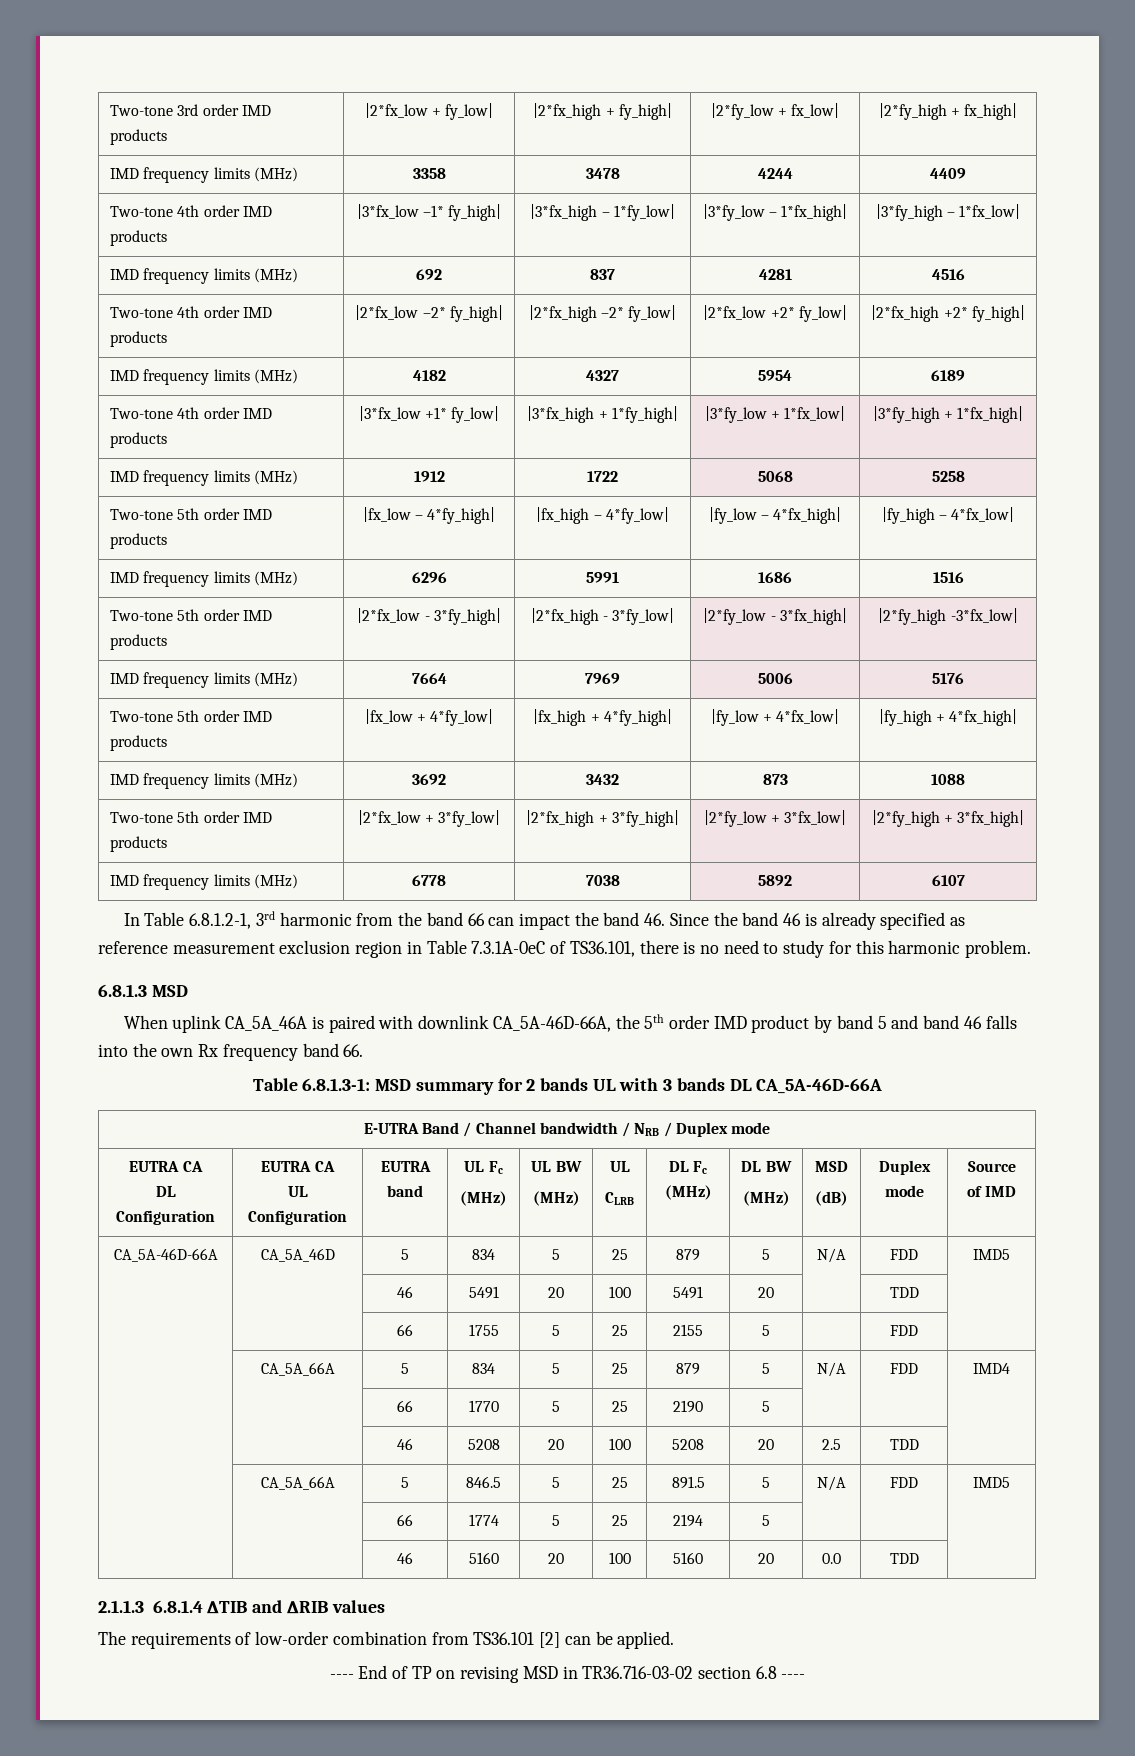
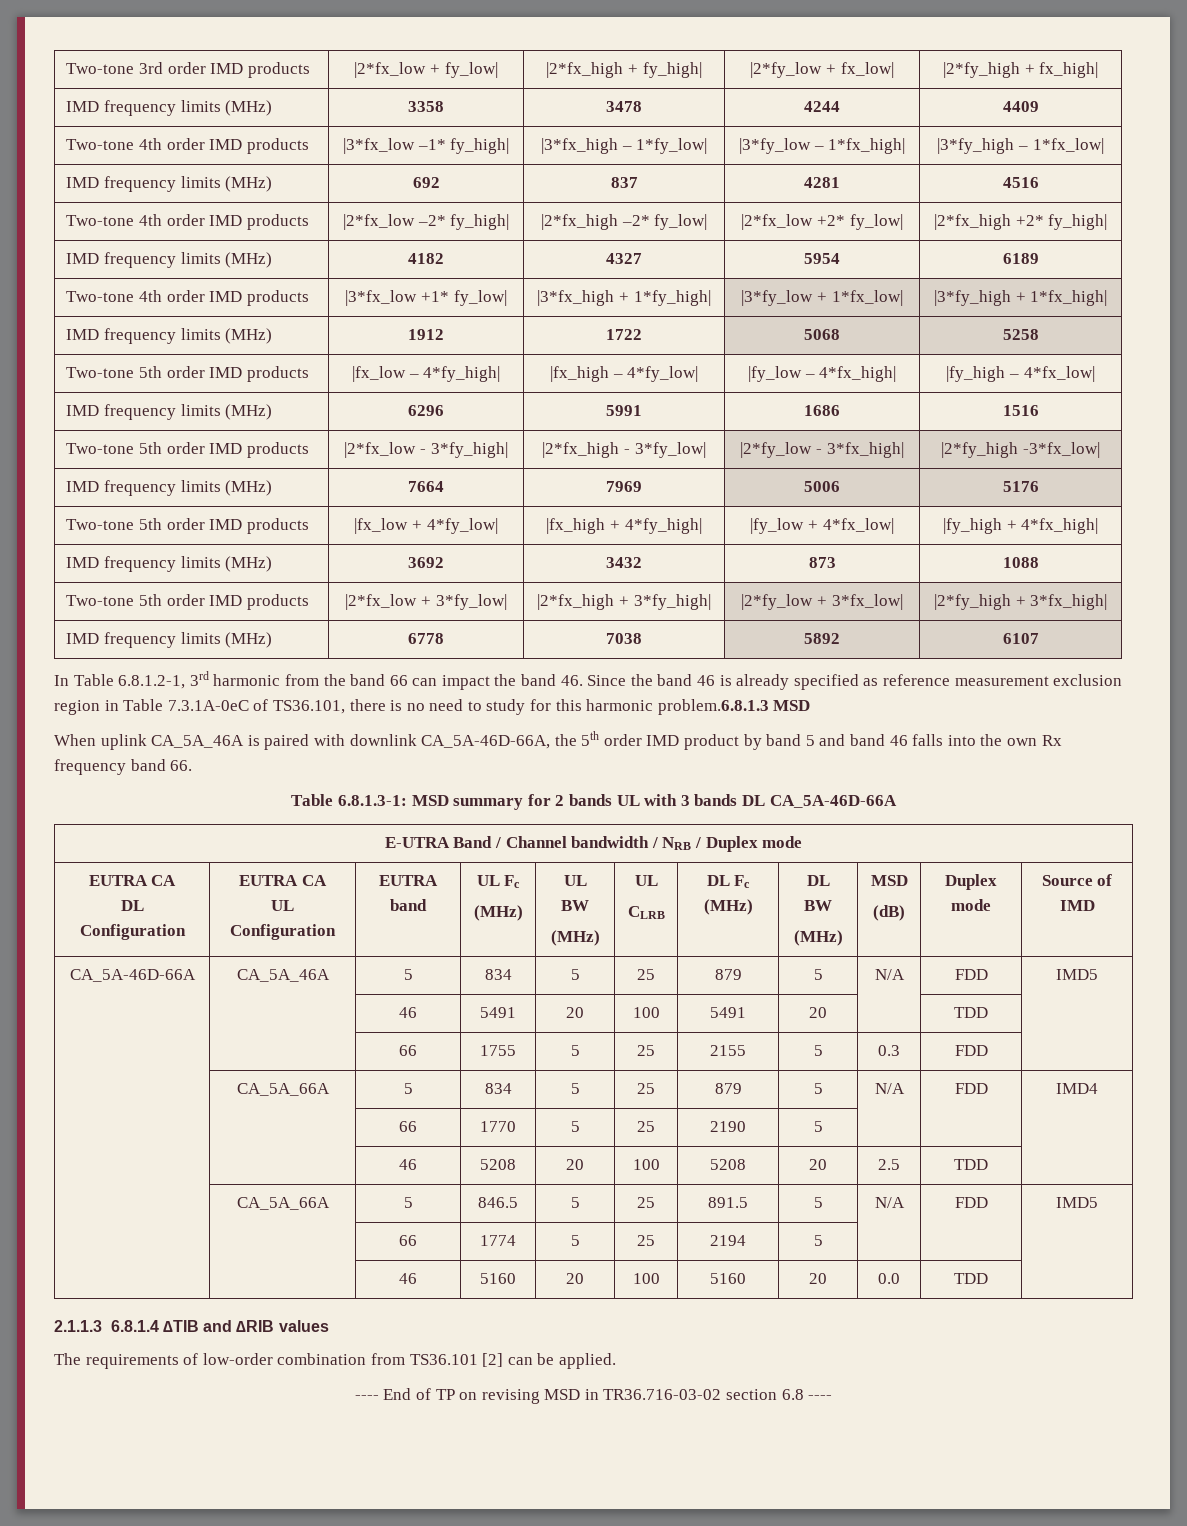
- In Table 6.8.1.2-1, 3rd harmonic from the band 66 can impact the band 46. Since the band 46 is already specified as reference measurement exclusion region in Table 7.3.1A-0eC of TS36.101, there is no need to study for this harmonic problem.
- 6.8.1.3 MSD
+ In Table 6.8.1.2-1, 3rd harmonic from the band 66 can impact the band 46. Since the band 46 is already specified as reference measurement exclusion region in Table 7.3.1A-0eC of TS36.101, there is no need to study for this harmonic problem.6.8.1.3 MSD
- CA_5A-46D-66A | CA_5A_46D | 5 | 834 | 5 | 25 | 879 | 5 | N/A | FDD | IMD5
+ CA_5A-46D-66A | CA_5A_46A | 5 | 834 | 5 | 25 | 879 | 5 | N/A | FDD | IMD5
- | | 66 | 1755 | 5 | 25 | 2155 | 5 | | FDD |
+ | | 66 | 1755 | 5 | 25 | 2155 | 5 | 0.3 | FDD |

